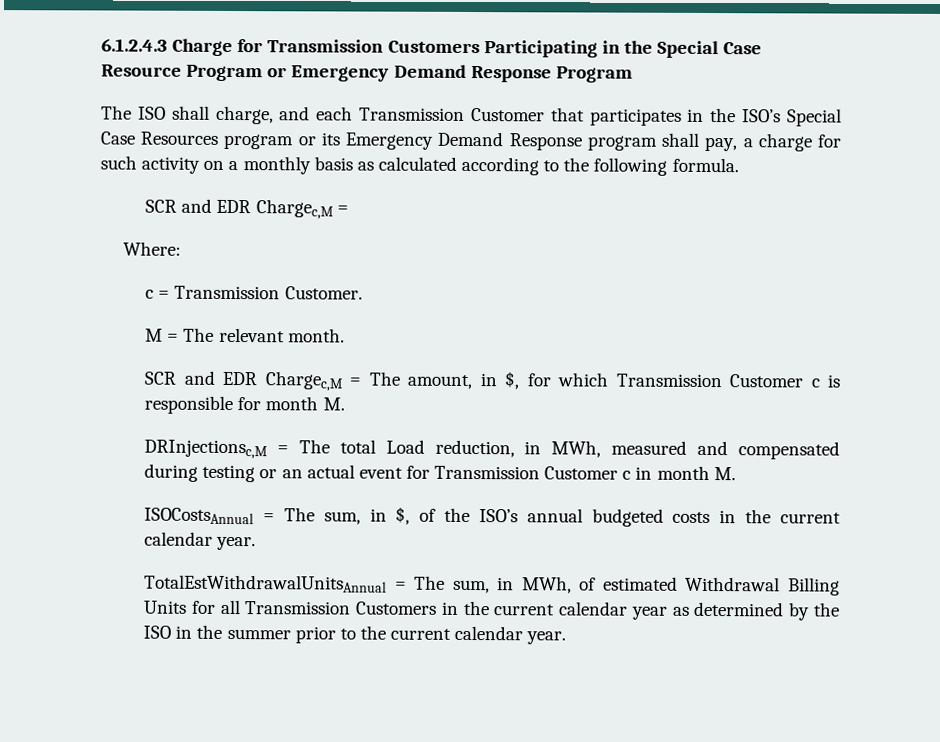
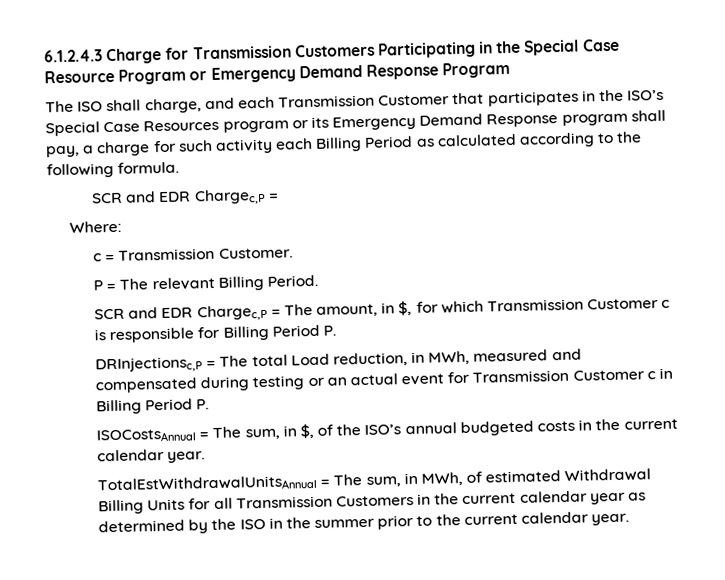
- The ISO shall charge, and each Transmission Customer that participates in the ISO’s Special Case Resources program or its Emergency Demand Response program shall pay, a charge for such activity on a monthly basis as calculated according to the following formula.
- SCR and EDR Chargec,M =
+ The ISO shall charge, and each Transmission Customer that participates in the ISO’s Special Case Resources program or its Emergency Demand Response program shall pay, a charge for such activity each Billing Period as calculated according to the following formula.
+ SCR and EDR Chargec,P =
- M = The relevant month.
- SCR and EDR Chargec,M = The amount, in $, for which Transmission Customer c is responsible for month M.
- DRInjectionsc,M = The total Load reduction, in MWh, measured and compensated during testing or an actual event for Transmission Customer c in month M.
+ P = The relevant Billing Period.
+ SCR and EDR Chargec,P = The amount, in $, for which Transmission Customer c is responsible for Billing Period P.
+ DRInjectionsc,P = The total Load reduction, in MWh, measured and compensated during testing or an actual event for Transmission Customer c in Billing Period P.

